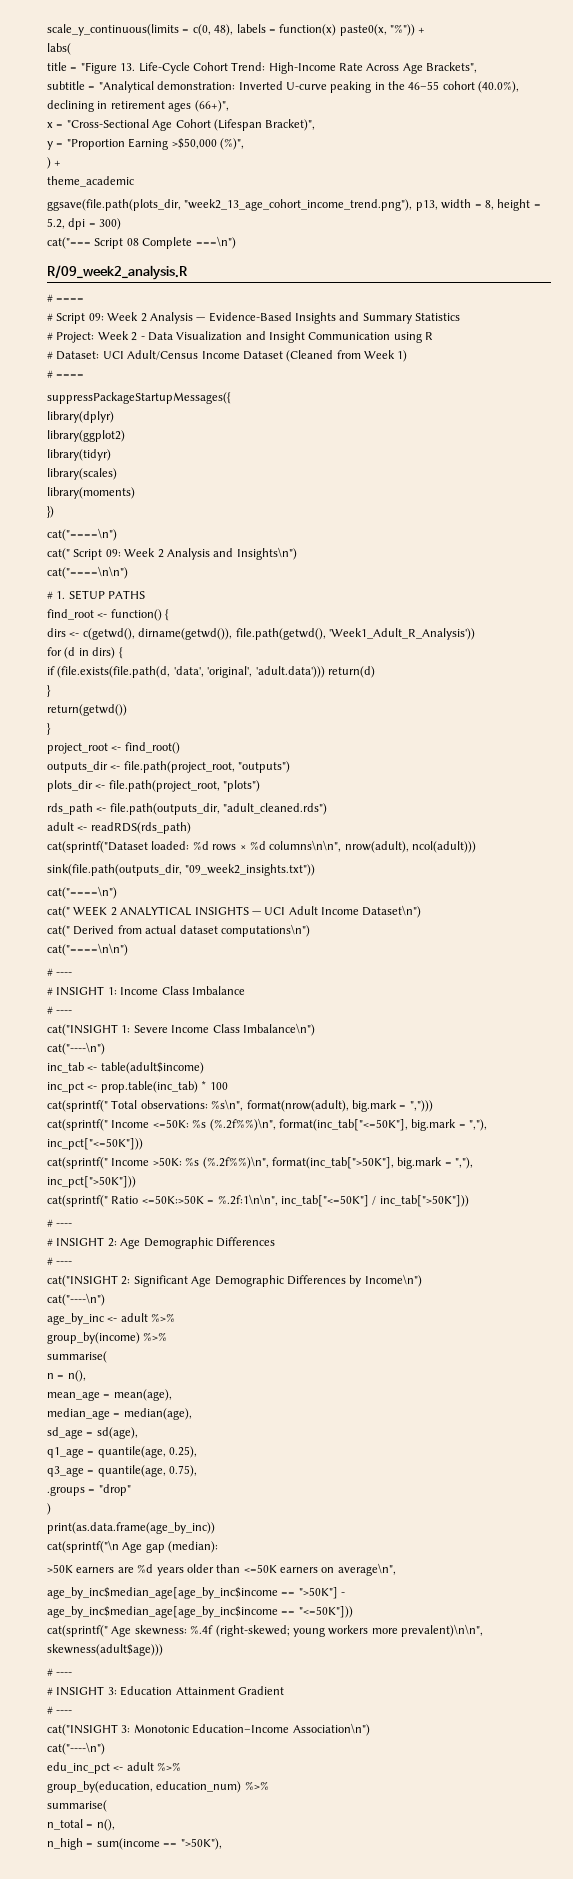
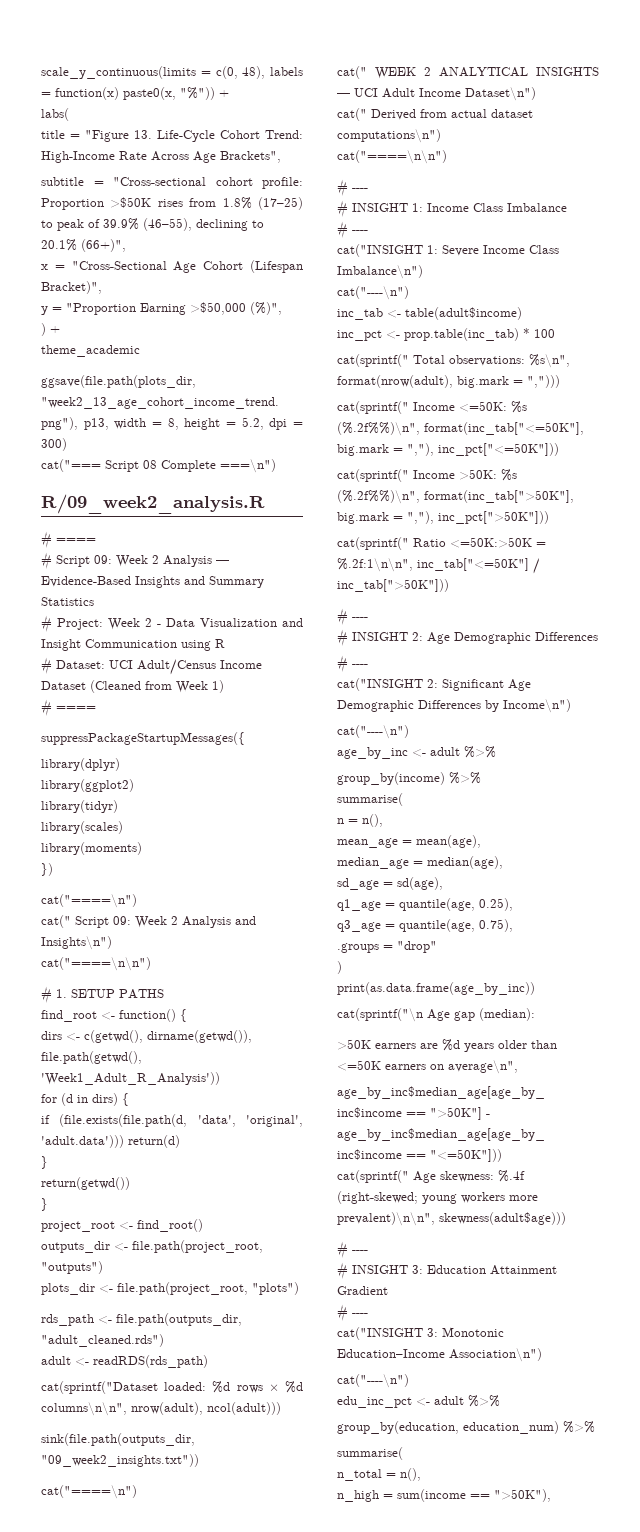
- subtitle = "Analytical demonstration: Inverted U-curve peaking in the 46–55 cohort (40.0%), declining in retirement ages (66+)",
+ subtitle = "Cross-sectional cohort profile: Proportion >$50K rises from 1.8% (17–25) to peak of 39.9% (46–55), declining to 20.1% (66+)",

